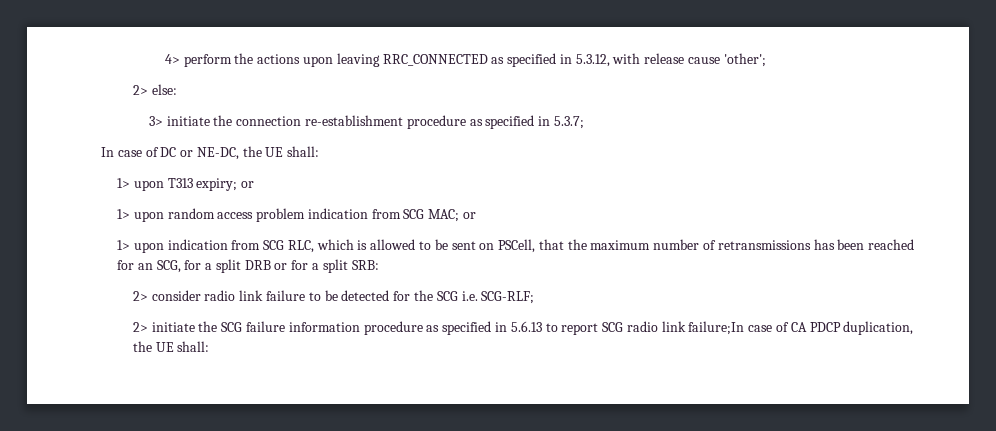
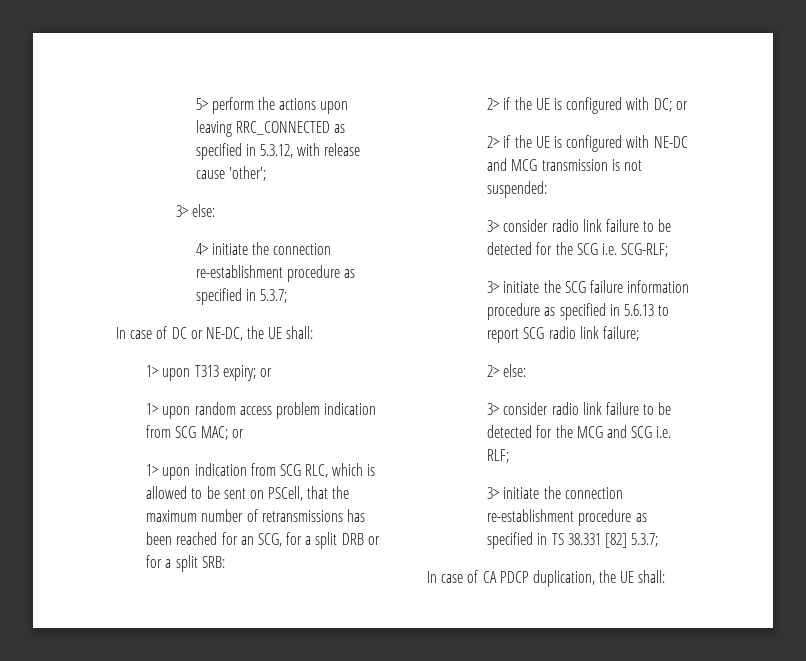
- 4> perform the actions upon leaving RRC_CONNECTED as specified in 5.3.12, with release cause 'other';
+ 5> perform the actions upon leaving RRC_CONNECTED as specified in 5.3.12, with release cause 'other';
- 2> else:
- 3> initiate the connection re-establishment procedure as specified in 5.3.7;
+ 3> else:
+ 4> initiate the connection re-establishment procedure as specified in 5.3.7;
- 2> consider radio link failure to be detected for the SCG i.e. SCG-RLF;
+ 2> if the UE is configured with DC; or
+ 2> if the UE is configured with NE-DC and MCG transmission is not suspended:
+ 3> consider radio link failure to be detected for the SCG i.e. SCG-RLF;
- 2> initiate the SCG failure information procedure as specified in 5.6.13 to report SCG radio link failure;In case of CA PDCP duplication, the UE shall:
+ 3> initiate the SCG failure information procedure as specified in 5.6.13 to report SCG radio link failure;
+ 2> else:
+ 3> consider radio link failure to be detected for the MCG and SCG i.e. RLF;
+ 3> initiate the connection re-establishment procedure as specified in TS 38.331 [82] 5.3.7;
+ In case of CA PDCP duplication, the UE shall:

